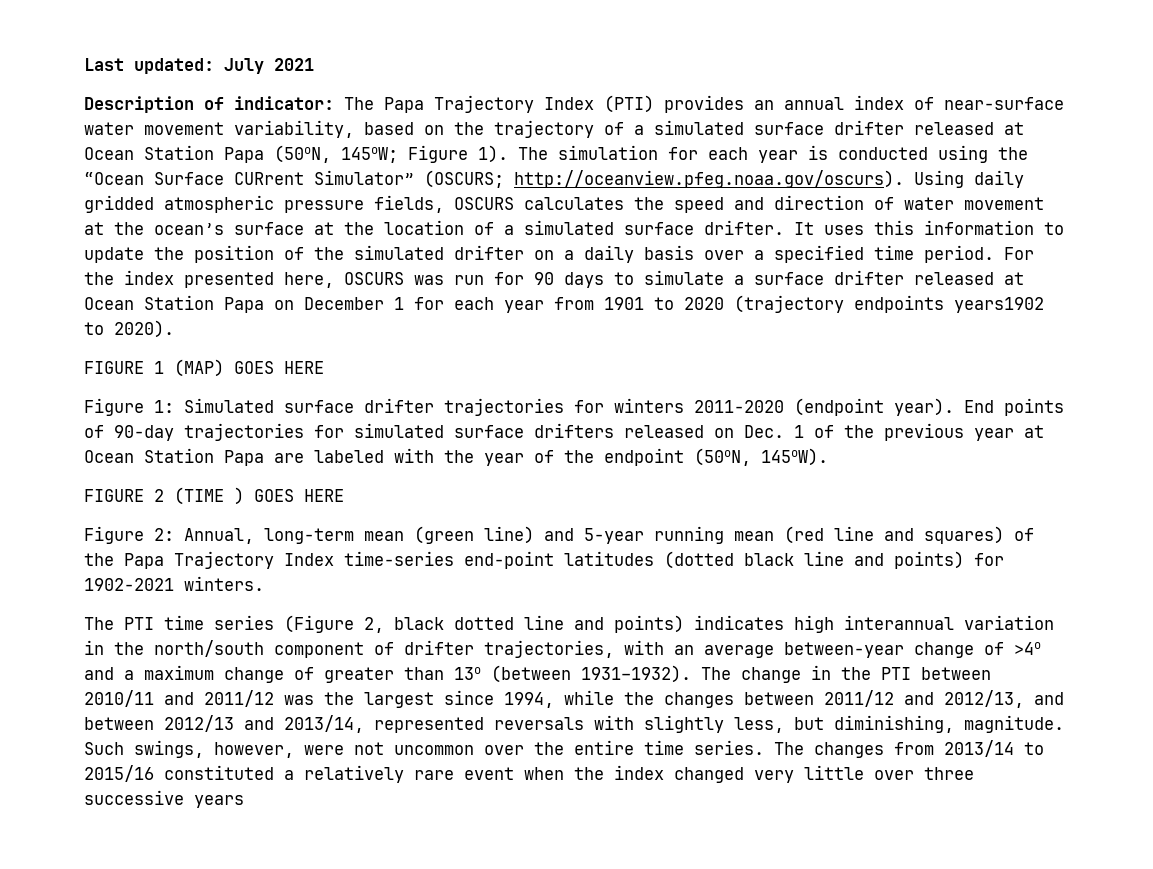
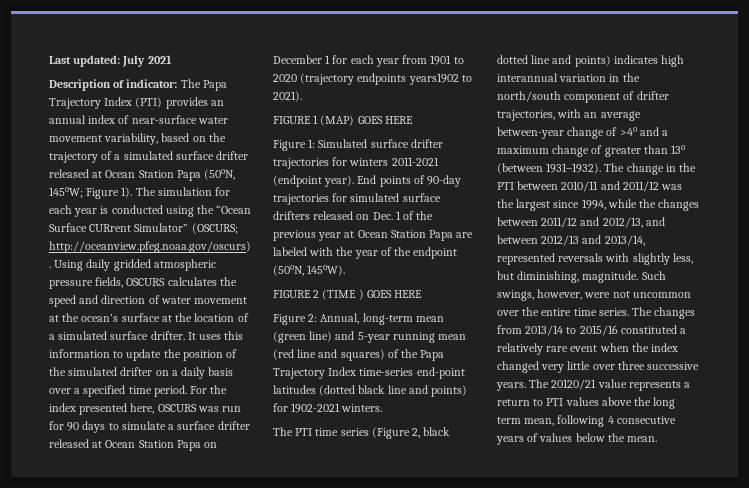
- For the index presented here, OSCURS was run for 90 days to simulate a surface drifter released at Ocean Station Papa on December 1 for each year from 1901 to 2020 (trajectory endpoints years1902 to 2020).
+ For the index presented here, OSCURS was run for 90 days to simulate a surface drifter released at Ocean Station Papa on December 1 for each year from 1901 to 2020 (trajectory endpoints years1902 to 2021).
- Figure 1: Simulated surface drifter trajectories for winters 2011-2020 (endpoint year).
+ Figure 1: Simulated surface drifter trajectories for winters 2011-2021 (endpoint year).
- The changes from 2013/14 to 2015/16 constituted a relatively rare event when the index changed very little over three successive years
+ The changes from 2013/14 to 2015/16 constituted a relatively rare event when the index changed very little over three successive years. The 20120/21 value represents a return to PTI values above the long term mean, following 4 consecutive years of values below the mean.

